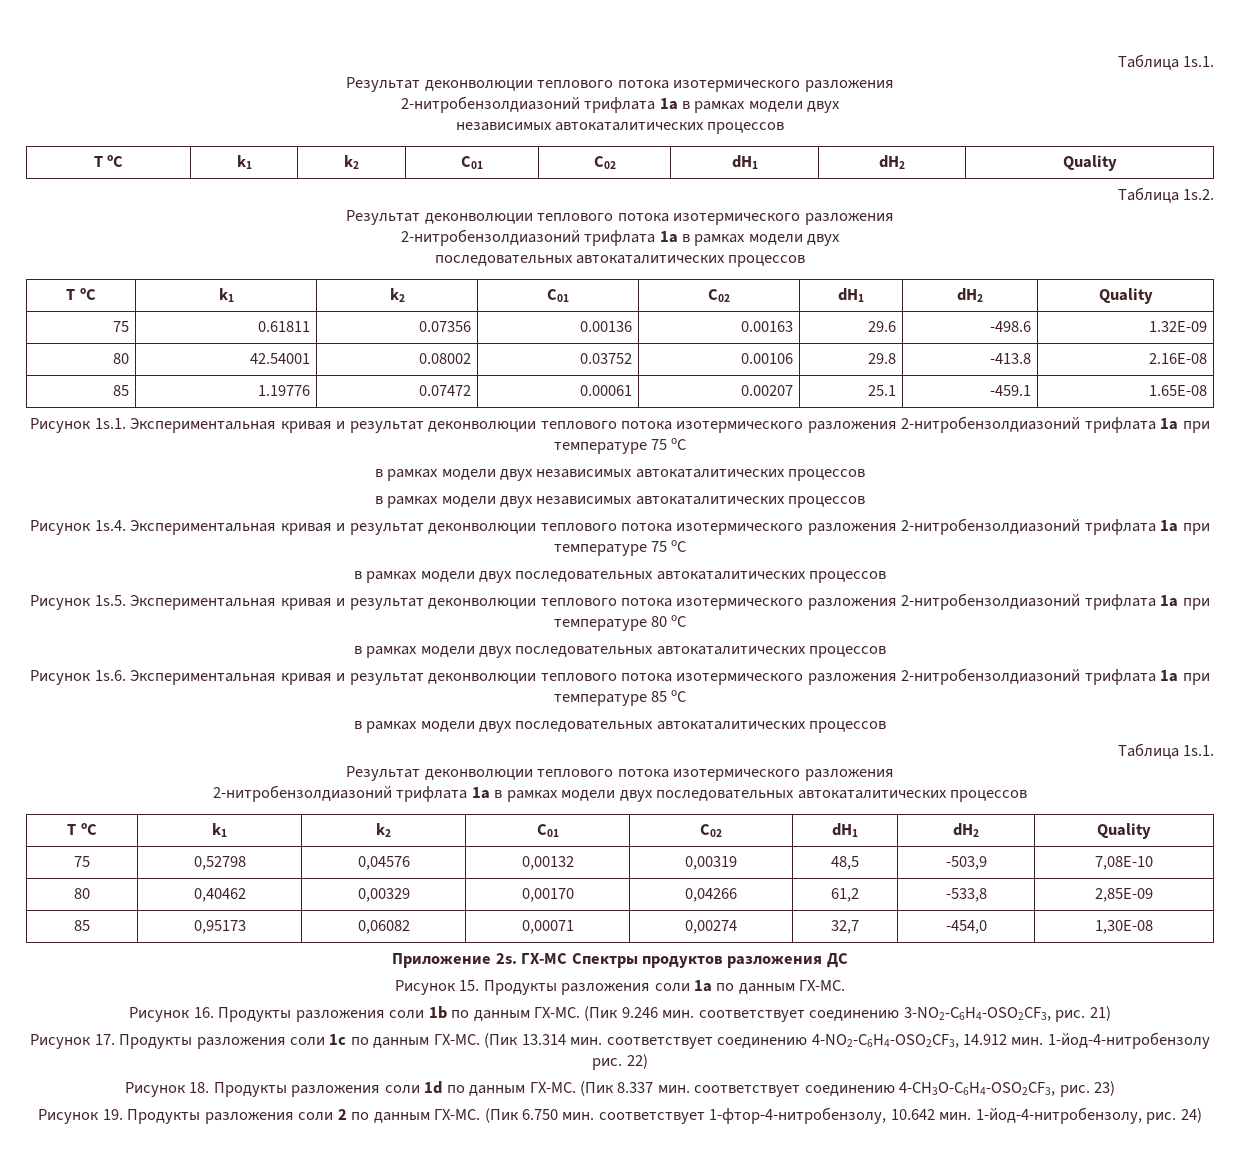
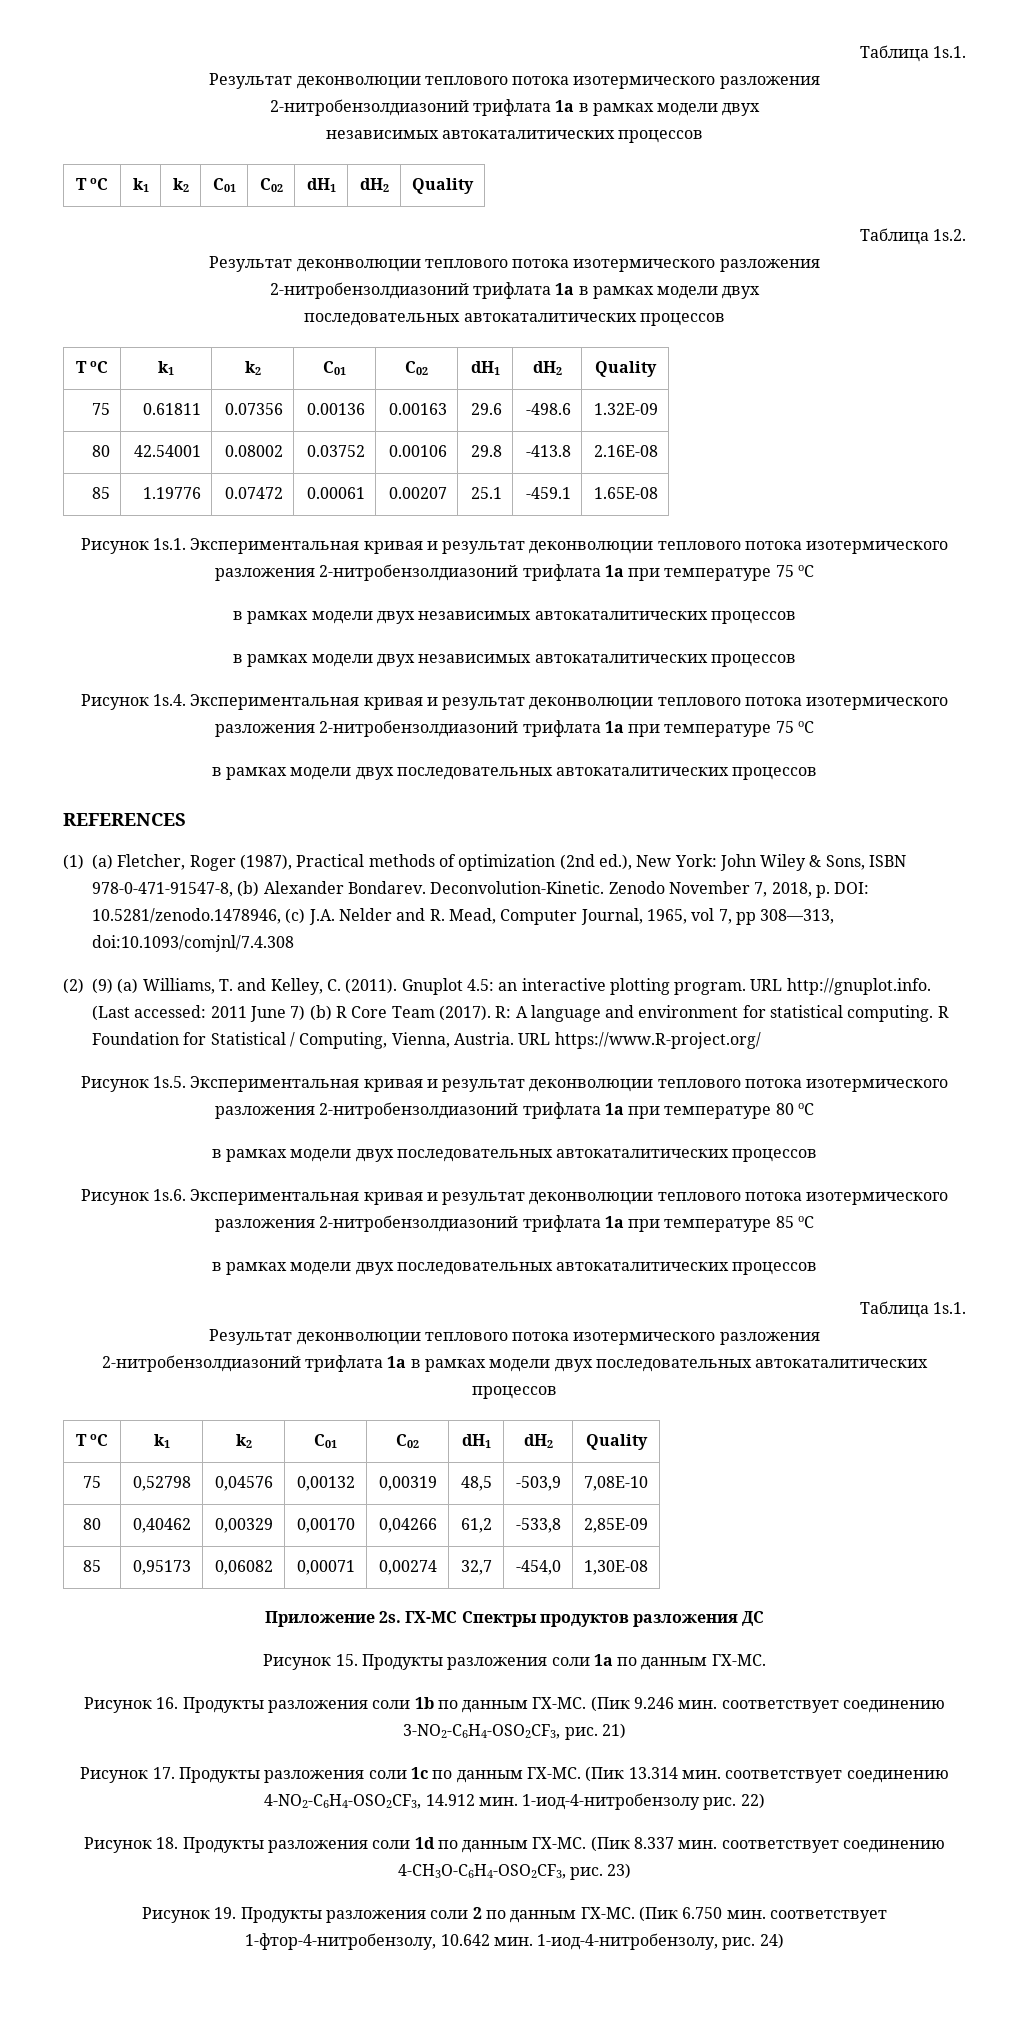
+ REFERENCES
+ (1) (a) Fletcher, Roger (1987), Practical methods of optimization (2nd ed.), New York: John Wiley & Sons, ISBN 978-0-471-91547-8, (b) Alexander Bondarev. Deconvolution-Kinetic. Zenodo November 7, 2018, p. DOI: 10.5281/zenodo.1478946, (c) J.A. Nelder and R. Mead, Computer Journal, 1965, vol 7, pp 308—313, doi:10.1093/comjnl/7.4.308
+ (2) (9) (a) Williams, T. and Kelley, C. (2011). Gnuplot 4.5: an interactive plotting program. URL http://gnuplot.info. (Last accessed: 2011 June 7) (b) R Core Team (2017). R: A language and environment for statistical computing. R Foundation for Statistical / Computing, Vienna, Austria. URL https://www.R-project.org/
- 1-йод-4-нитробензолу рис.
+ 1-иод-4-нитробензолу рис.
- 1-йод-4-нитробензолу, рис.
+ 1-иод-4-нитробензолу, рис.

